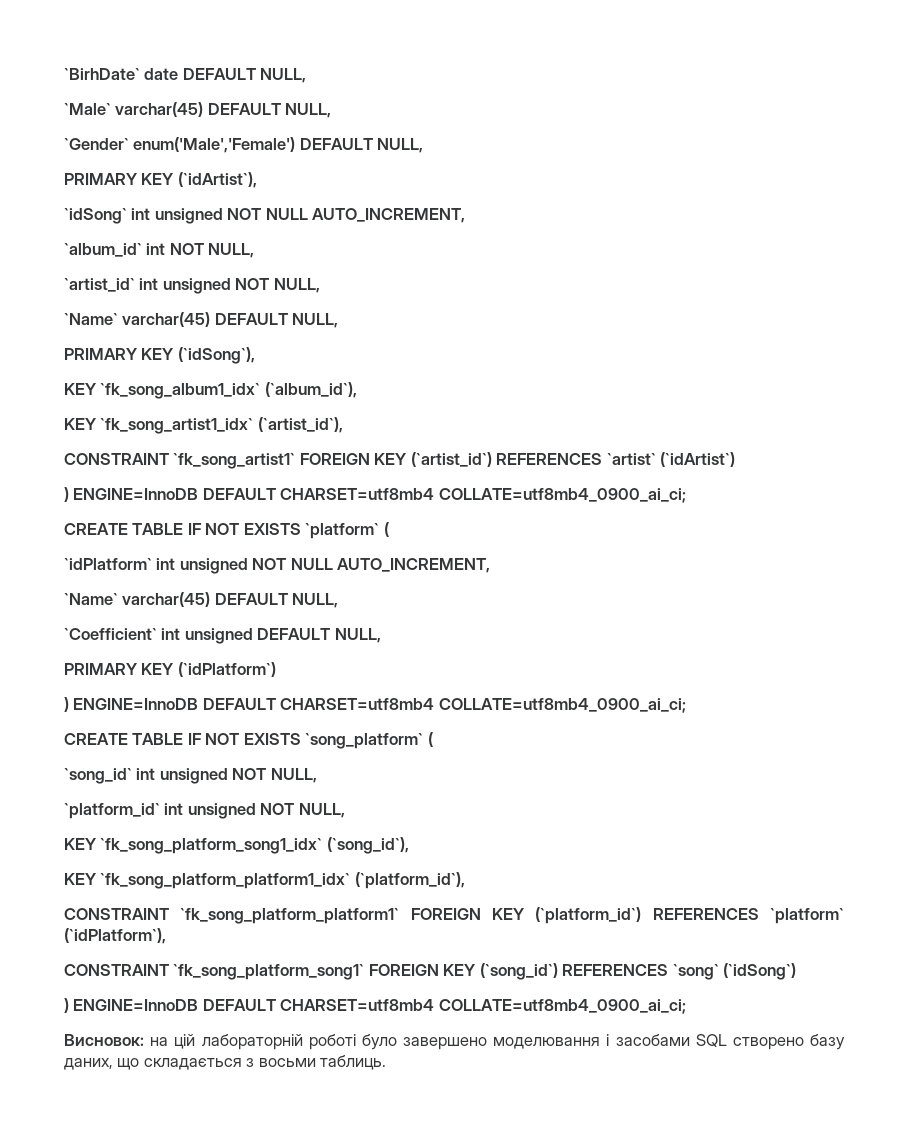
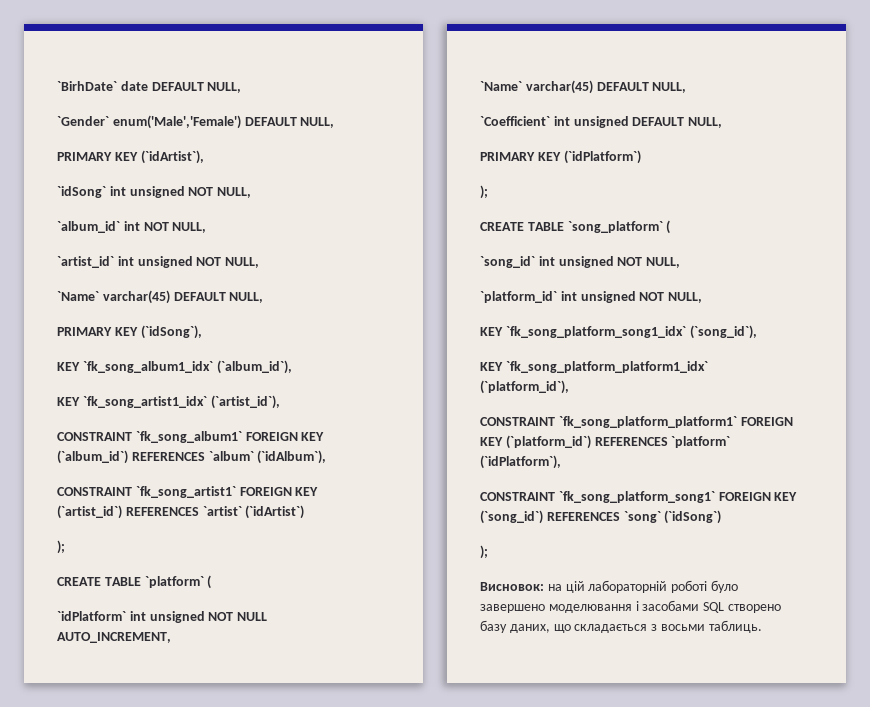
- `Male` varchar(45) DEFAULT NULL,
- `idSong` int unsigned NOT NULL AUTO_INCREMENT,
+ `idSong` int unsigned NOT NULL,
+ CONSTRAINT `fk_song_album1` FOREIGN KEY (`album_id`) REFERENCES `album` (`idAlbum`),
  CONSTRAINT `fk_song_artist1` FOREIGN KEY (`artist_id`) REFERENCES `artist` (`idArtist`)
- ) ENGINE=InnoDB DEFAULT CHARSET=utf8mb4 COLLATE=utf8mb4_0900_ai_ci;
- CREATE TABLE IF NOT EXISTS `platform` (
+ );
+ CREATE TABLE `platform` (
  PRIMARY KEY (`idPlatform`)
- ) ENGINE=InnoDB DEFAULT CHARSET=utf8mb4 COLLATE=utf8mb4_0900_ai_ci;
- CREATE TABLE IF NOT EXISTS `song_platform` (
+ );
+ CREATE TABLE `song_platform` (
  CONSTRAINT `fk_song_platform_song1` FOREIGN KEY (`song_id`) REFERENCES `song` (`idSong`)
- ) ENGINE=InnoDB DEFAULT CHARSET=utf8mb4 COLLATE=utf8mb4_0900_ai_ci;
+ );

